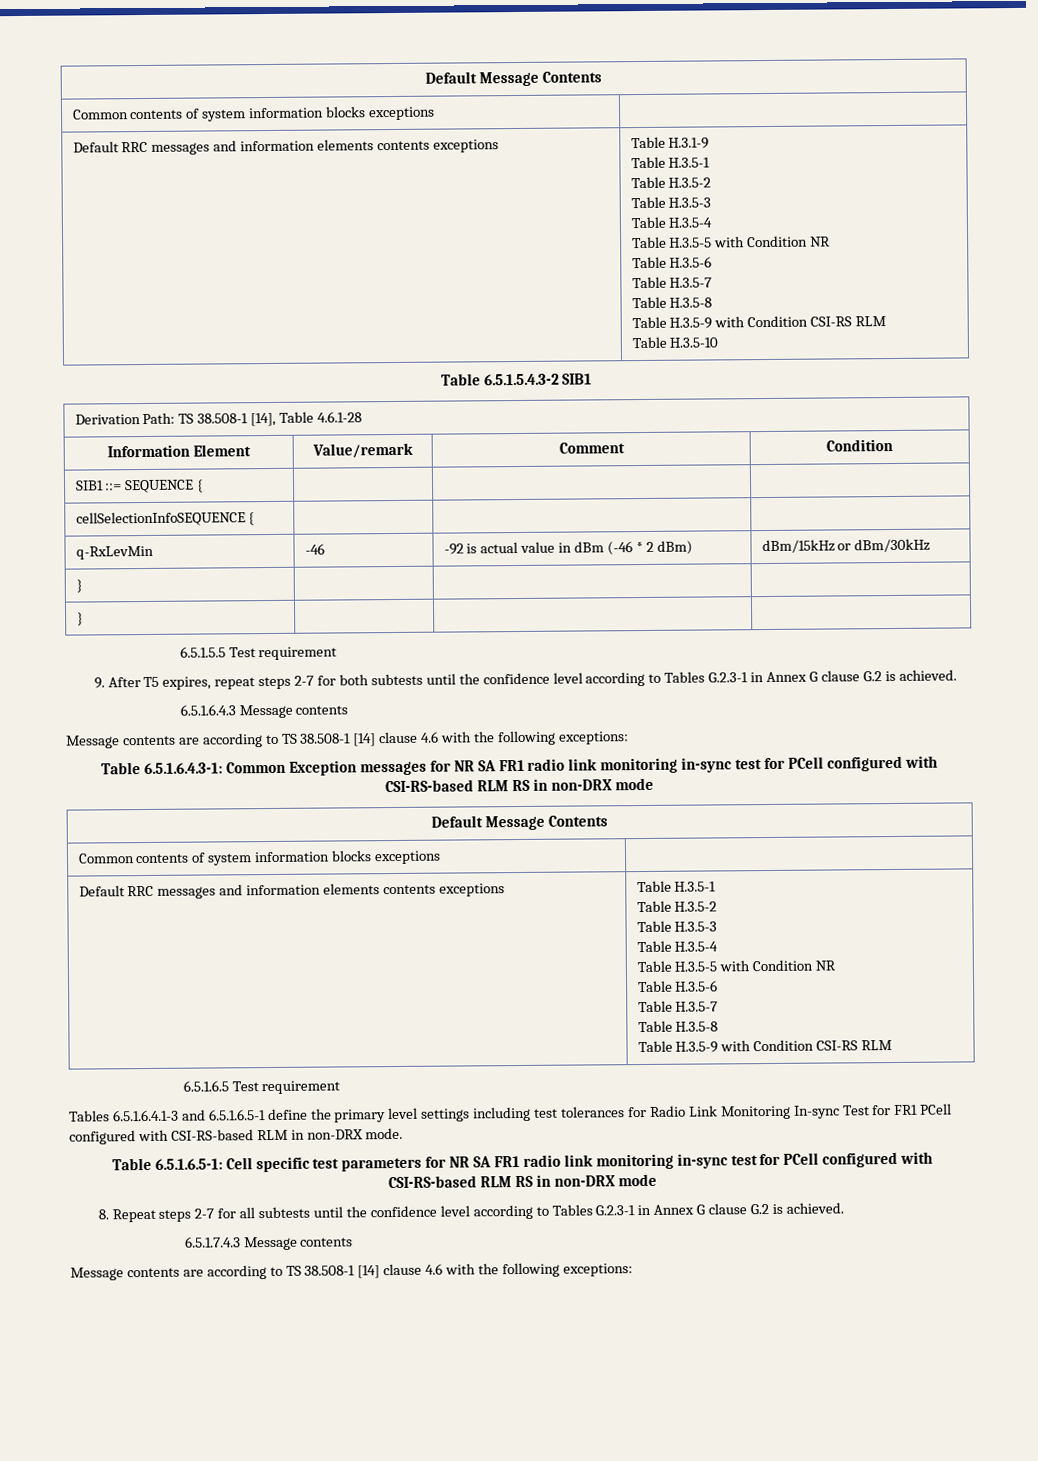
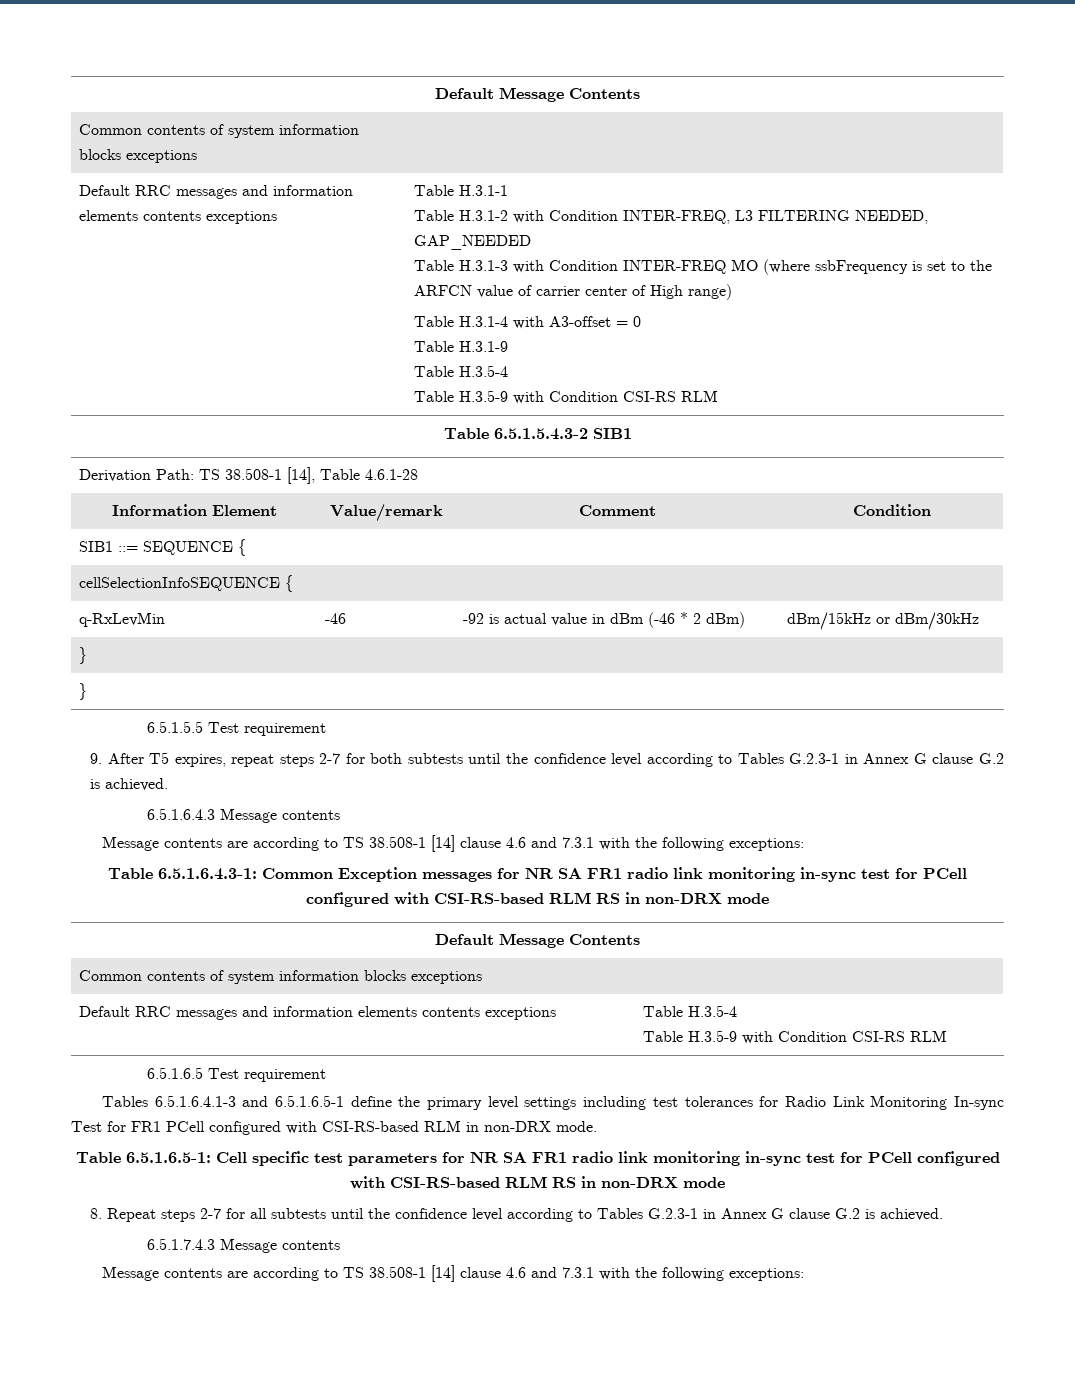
+ Table H.3.1-1
+ Table H.3.1-2 with Condition INTER-FREQ, L3 FILTERING NEEDED, GAP_NEEDED
+ Table H.3.1-3 with Condition INTER-FREQ MO (where ssbFrequency is set to the ARFCN value of carrier center of High range)
+ Table H.3.1-4 with A3-offset = 0
  Table H.3.1-9
- Table H.3.5-1
- Table H.3.5-2
- Table H.3.5-3
  Table H.3.5-4
- Table H.3.5-5 with Condition NR
- Table H.3.5-6
- Table H.3.5-7
- Table H.3.5-8
  Table H.3.5-9 with Condition CSI-RS RLM
- Table H.3.5-10
  6.5.1.6.4.3 Message contents
- Message contents are according to TS 38.508-1 [14] clause 4.6 with the following exceptions:
+ Message contents are according to TS 38.508-1 [14] clause 4.6 and 7.3.1 with the following exceptions:
- Default RRC messages and information elements contents exceptions | Table H.3.5-1
- Table H.3.5-2
- Table H.3.5-3
- Table H.3.5-4
- Table H.3.5-5 with Condition NR
- Table H.3.5-6
- Table H.3.5-7
- Table H.3.5-8
+ Default RRC messages and information elements contents exceptions | Table H.3.5-4
  6.5.1.7.4.3 Message contents
- Message contents are according to TS 38.508-1 [14] clause 4.6 with the following exceptions:
+ Message contents are according to TS 38.508-1 [14] clause 4.6 and 7.3.1 with the following exceptions:

